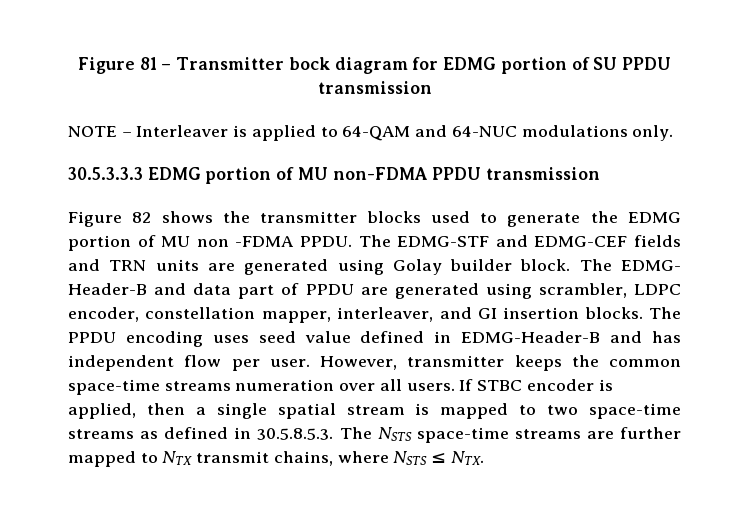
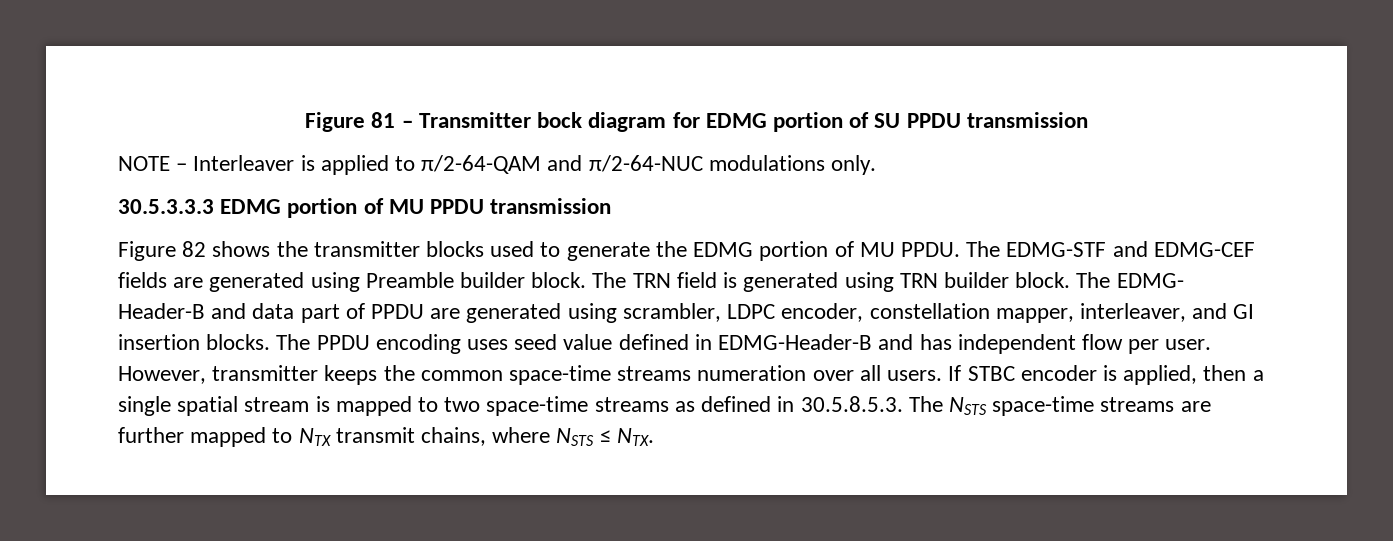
- NOTE – Interleaver is applied to 64-QAM and 64-NUC modulations only.
+ NOTE – Interleaver is applied to π/2-64-QAM and π/2-64-NUC modulations only.
- 30.5.3.3.3 EDMG portion of MU non-FDMA PPDU transmission
+ 30.5.3.3.3 EDMG portion of MU PPDU transmission
- Figure 82 shows the transmitter blocks used to generate the EDMG portion of MU non -FDMA PPDU.
+ Figure 82 shows the transmitter blocks used to generate the EDMG portion of MU PPDU.
- The EDMG-STF and EDMG-CEF fields and TRN units are generated using Golay builder block.
+ The EDMG-STF and EDMG-CEF fields are generated using Preamble builder block. The TRN field is generated using TRN builder block.

